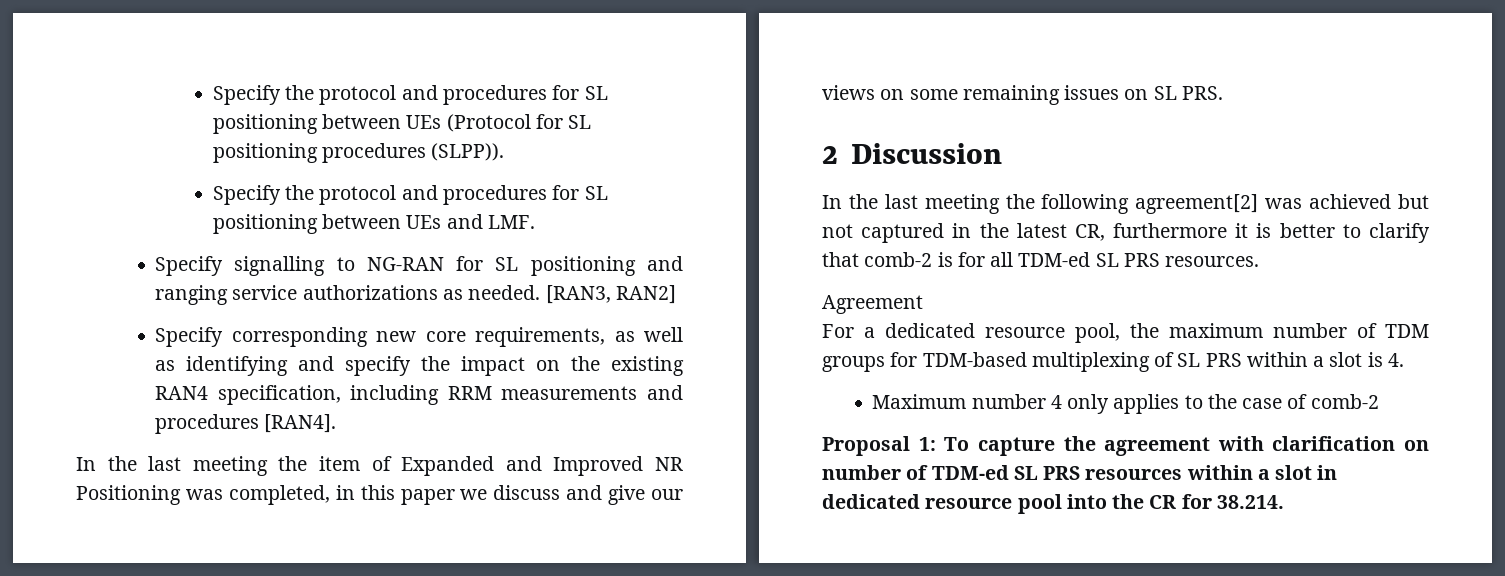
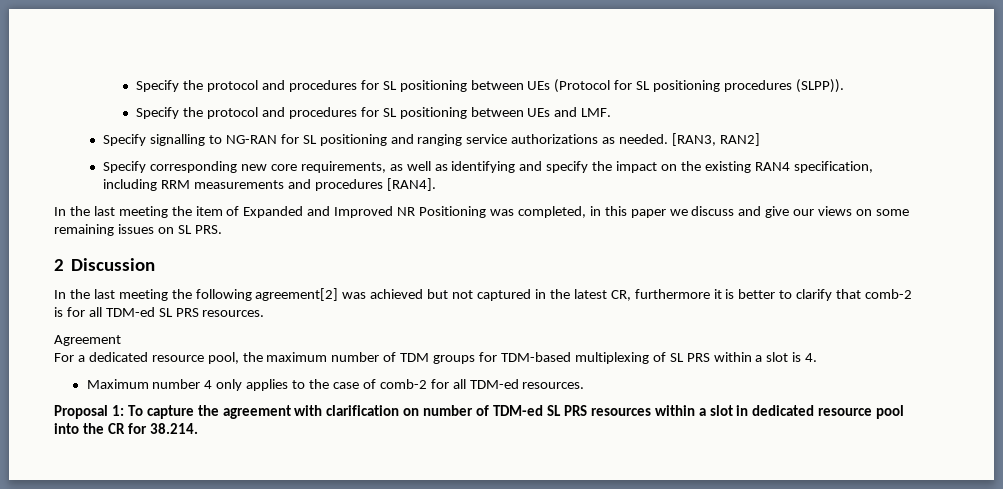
- Maximum number 4 only applies to the case of comb-2
+ Maximum number 4 only applies to the case of comb-2 for all TDM-ed resources.

